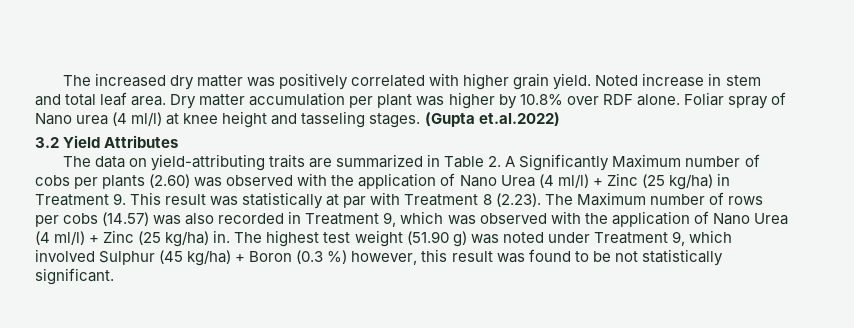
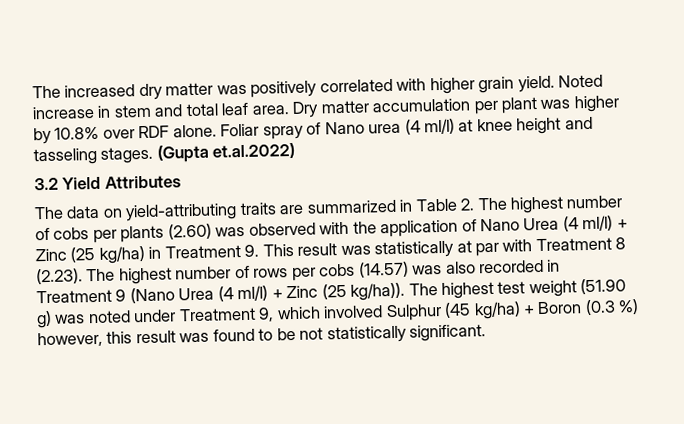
- The data on yield-attributing traits are summarized in Table 2. A Significantly Maximum number of cobs per plants (2.60) was observed with the application of Nano Urea (4 ml/l) + Zinc (25 kg/ha) in Treatment 9. This result was statistically at par with Treatment 8 (2.23). The Maximum number of rows per cobs (14.57) was also recorded in Treatment 9, which was observed with the application of Nano Urea (4 ml/l) + Zinc (25 kg/ha) in.
+ The data on yield-attributing traits are summarized in Table 2. The highest number of cobs per plants (2.60) was observed with the application of Nano Urea (4 ml/l) + Zinc (25 kg/ha) in Treatment 9. This result was statistically at par with Treatment 8 (2.23). The highest number of rows per cobs (14.57) was also recorded in Treatment 9 (Nano Urea (4 ml/l) + Zinc (25 kg/ha)).

